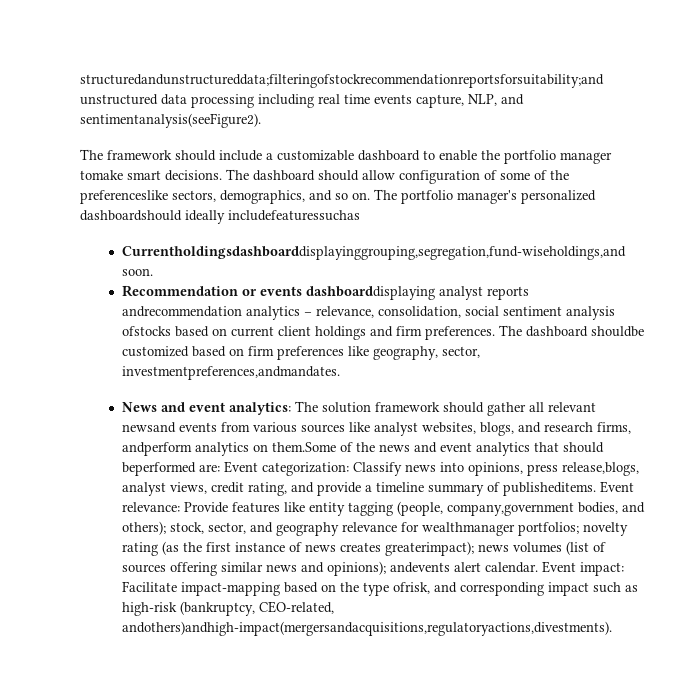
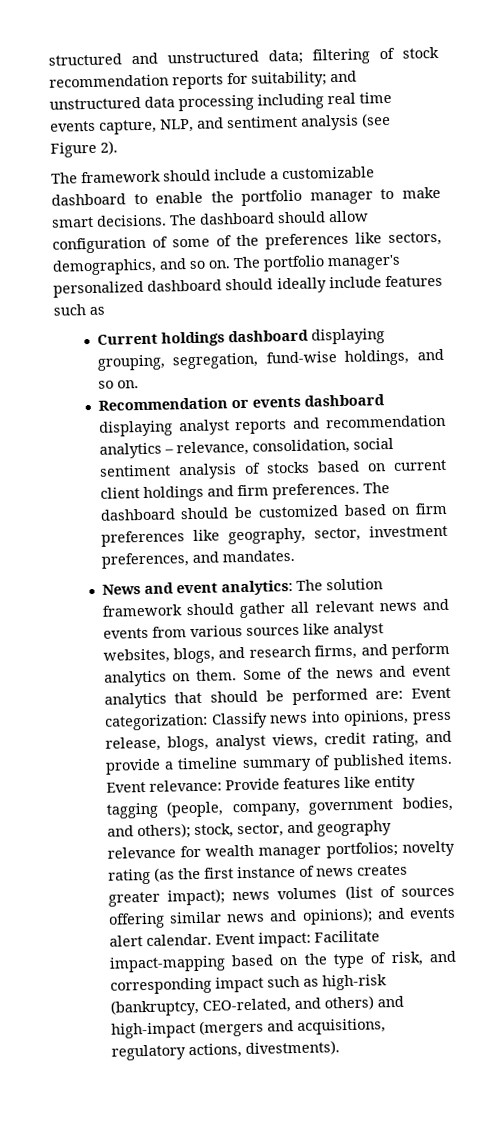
- structuredandunstructureddata;filteringofstockrecommendationreportsforsuitability;and unstructured data processing including real time events capture, NLP, and sentimentanalysis(seeFigure2).
+ structured and unstructured data; filtering of stock recommendation reports for suitability; and unstructured data processing including real time events capture, NLP, and sentiment analysis (see Figure 2).
- The framework should include a customizable dashboard to enable the portfolio manager tomake smart decisions.
+ The framework should include a customizable dashboard to enable the portfolio manager to make smart decisions.
- The dashboard should allow configuration of some of the preferenceslike sectors, demographics, and so on.
+ The dashboard should allow configuration of some of the preferences like sectors, demographics, and so on.
- The portfolio manager's personalized dashboardshould ideally includefeaturessuchas
- Currentholdingsdashboarddisplayinggrouping,segregation,fund-wiseholdings,and soon.
- Recommendation or events dashboarddisplaying analyst reports andrecommendation analytics – relevance, consolidation, social sentiment analysis ofstocks based on current client holdings and firm preferences.
+ The portfolio manager's personalized dashboard should ideally include features such as
+ Current holdings dashboard displaying grouping, segregation, fund-wise holdings, and so on.
+ Recommendation or events dashboard displaying analyst reports and recommendation analytics – relevance, consolidation, social sentiment analysis of stocks based on current client holdings and firm preferences.
- The dashboard shouldbe customized based on firm preferences like geography, sector, investmentpreferences,andmandates.
+ The dashboard should be customized based on firm preferences like geography, sector, investment preferences, and mandates.
- News and event analytics: The solution framework should gather all relevant newsand events from various sources like analyst websites, blogs, and research firms, andperform analytics on them.Some of the news and event analytics that should beperformed are: Event categorization: Classify news into opinions, press release,blogs, analyst views, credit rating, and provide a timeline summary of publisheditems.
+ News and event analytics: The solution framework should gather all relevant news and events from various sources like analyst websites, blogs, and research firms, and perform analytics on them. Some of the news and event analytics that should be performed are: Event categorization: Classify news into opinions, press release, blogs, analyst views, credit rating, and provide a timeline summary of published items.
- Event relevance: Provide features like entity tagging (people, company,government bodies, and others); stock, sector, and geography relevance for wealthmanager portfolios; novelty rating (as the first instance of news creates greaterimpact); news volumes (list of sources offering similar news and opinions); andevents alert calendar.
+ Event relevance: Provide features like entity tagging (people, company, government bodies, and others); stock, sector, and geography relevance for wealth manager portfolios; novelty rating (as the first instance of news creates greater impact); news volumes (list of sources offering similar news and opinions); and events alert calendar.
- Event impact: Facilitate impact-mapping based on the type ofrisk, and corresponding impact such as high-risk (bankruptcy, CEO-related, andothers)andhigh-impact(mergersandacquisitions,regulatoryactions,divestments).
+ Event impact: Facilitate impact-mapping based on the type of risk, and corresponding impact such as high-risk (bankruptcy, CEO-related, and others) and high-impact (mergers and acquisitions, regulatory actions, divestments).

